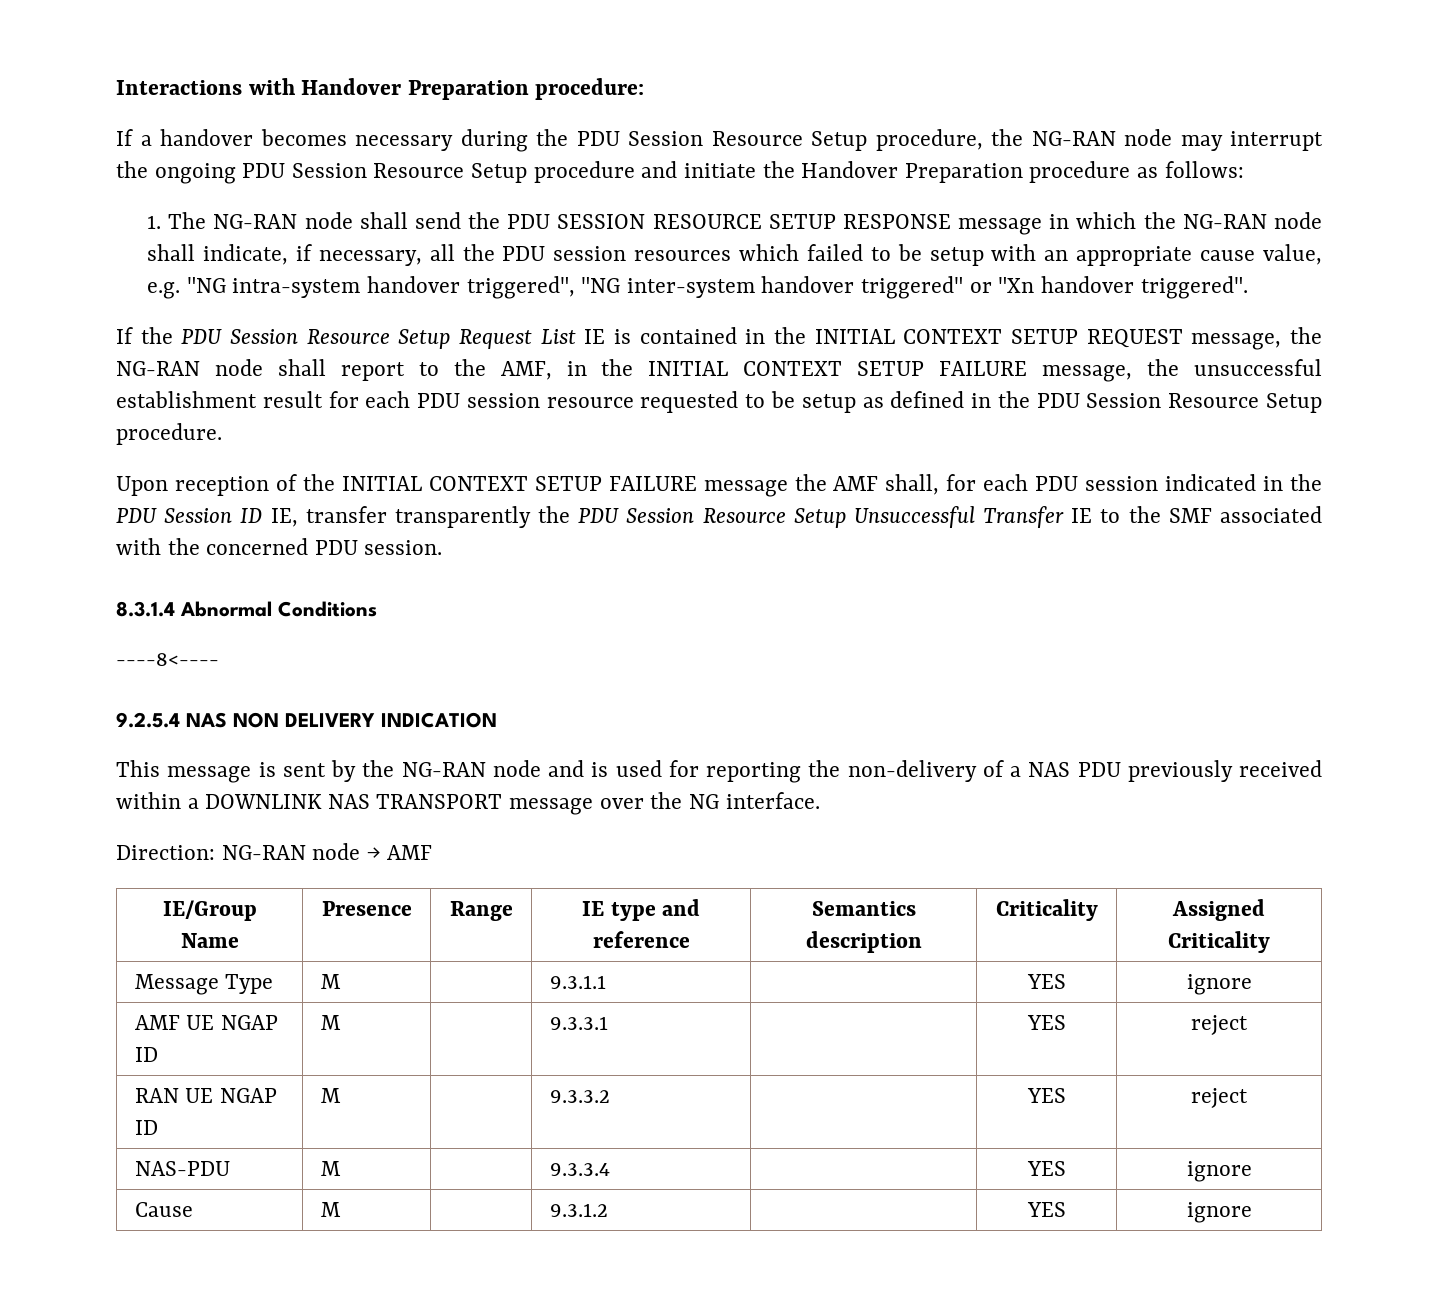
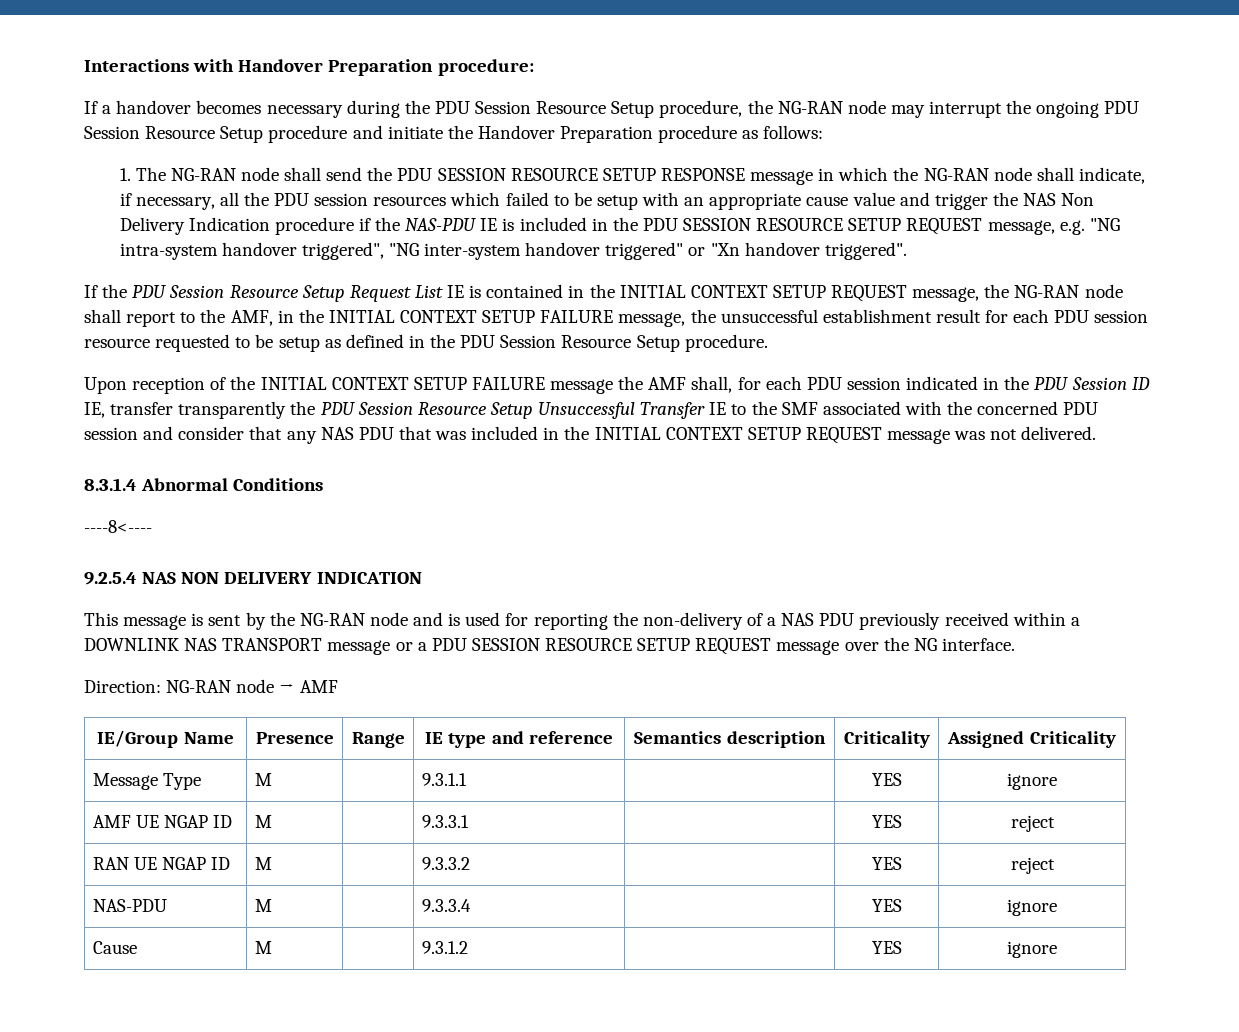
- 1. The NG-RAN node shall send the PDU SESSION RESOURCE SETUP RESPONSE message in which the NG-RAN node shall indicate, if necessary, all the PDU session resources which failed to be setup with an appropriate cause value, e.g. "NG intra-system handover triggered", "NG inter-system handover triggered" or "Xn handover triggered".
+ 1. The NG-RAN node shall send the PDU SESSION RESOURCE SETUP RESPONSE message in which the NG-RAN node shall indicate, if necessary, all the PDU session resources which failed to be setup with an appropriate cause value and trigger the NAS Non Delivery Indication procedure if the NAS-PDU IE is included in the PDU SESSION RESOURCE SETUP REQUEST message, e.g. "NG intra-system handover triggered", "NG inter-system handover triggered" or "Xn handover triggered".
- Upon reception of the INITIAL CONTEXT SETUP FAILURE message the AMF shall, for each PDU session indicated in the PDU Session ID IE, transfer transparently the PDU Session Resource Setup Unsuccessful Transfer IE to the SMF associated with the concerned PDU session.
+ Upon reception of the INITIAL CONTEXT SETUP FAILURE message the AMF shall, for each PDU session indicated in the PDU Session ID IE, transfer transparently the PDU Session Resource Setup Unsuccessful Transfer IE to the SMF associated with the concerned PDU session and consider that any NAS PDU that was included in the INITIAL CONTEXT SETUP REQUEST message was not delivered.
- This message is sent by the NG-RAN node and is used for reporting the non-delivery of a NAS PDU previously received within a DOWNLINK NAS TRANSPORT message over the NG interface.
+ This message is sent by the NG-RAN node and is used for reporting the non-delivery of a NAS PDU previously received within a DOWNLINK NAS TRANSPORT message or a PDU SESSION RESOURCE SETUP REQUEST message over the NG interface.

